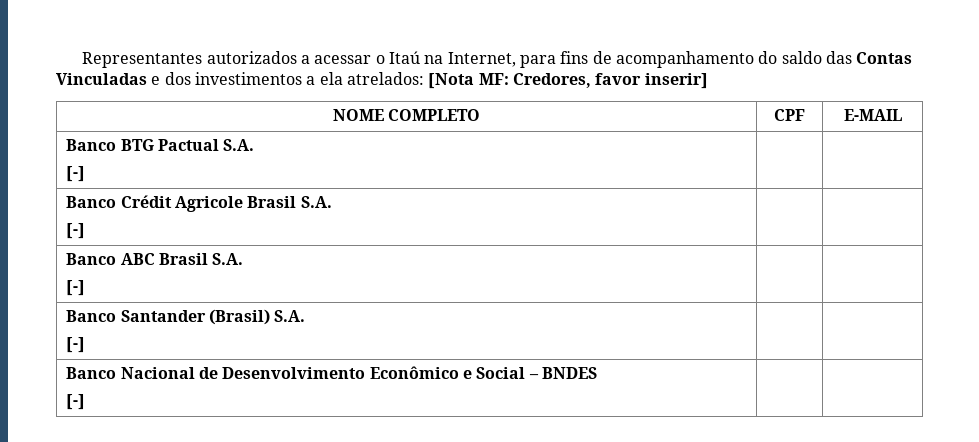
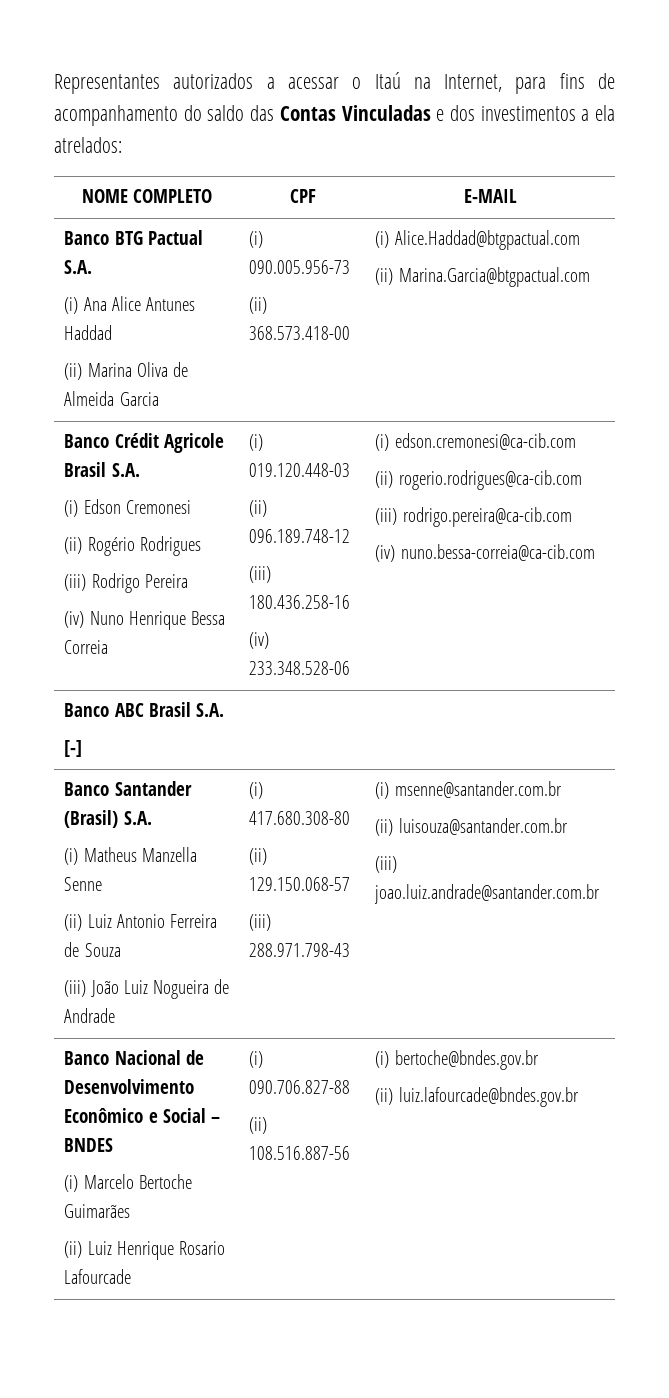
- Representantes autorizados a acessar o Itaú na Internet, para fins de acompanhamento do saldo das Contas Vinculadas e dos investimentos a ela atrelados: [Nota MF: Credores, favor inserir]
+ Representantes autorizados a acessar o Itaú na Internet, para fins de acompanhamento do saldo das Contas Vinculadas e dos investimentos a ela atrelados:
  Banco BTG Pactual S.A.
- [-] | |
+ (i) Ana Alice Antunes Haddad
+ (ii) Marina Oliva de Almeida Garcia | (i) 090.005.956-73
+ (ii) 368.573.418-00 | (i) Alice.Haddad@btgpactual.com
+ (ii) Marina.Garcia@btgpactual.com
  Banco Crédit Agricole Brasil S.A.
- [-] | |
+ (i) Edson Cremonesi
+ (ii) Rogério Rodrigues
+ (iii) Rodrigo Pereira
+ (iv) Nuno Henrique Bessa Correia | (i) 019.120.448-03
+ (ii) 096.189.748-12
+ (iii) 180.436.258-16
+ (iv) 233.348.528-06 | (i) edson.cremonesi@ca-cib.com
+ (ii) rogerio.rodrigues@ca-cib.com
+ (iii) rodrigo.pereira@ca-cib.com
+ (iv) nuno.bessa-correia@ca-cib.com
  Banco Santander (Brasil) S.A.
- [-] | |
+ (i) Matheus Manzella Senne
+ (ii) Luiz Antonio Ferreira de Souza
+ (iii) João Luiz Nogueira de Andrade | (i) 417.680.308-80
+ (ii) 129.150.068-57
+ (iii) 288.971.798-43 | (i) msenne@santander.com.br
+ (ii) luisouza@santander.com.br
+ (iii) joao.luiz.andrade@santander.com.br
  Banco Nacional de Desenvolvimento Econômico e Social – BNDES
- [-] | |
+ (i) Marcelo Bertoche Guimarães
+ (ii) Luiz Henrique Rosario Lafourcade | (i) 090.706.827-88
+ (ii) 108.516.887-56 | (i) bertoche@bndes.gov.br
+ (ii) luiz.lafourcade@bndes.gov.br

